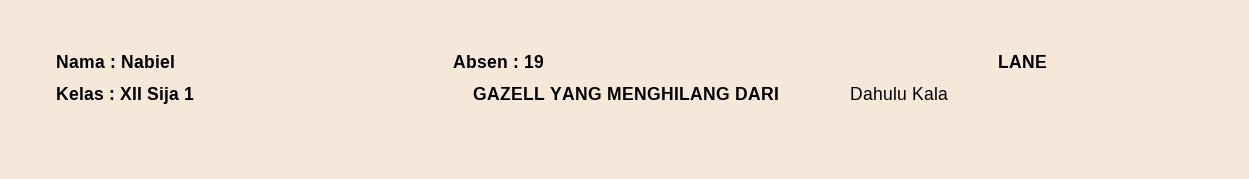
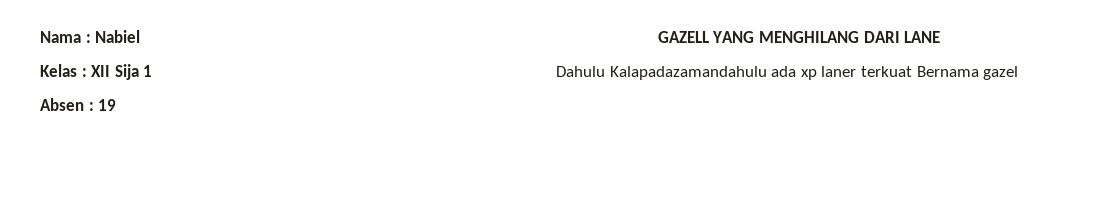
- Dahulu Kala
+ Dahulu Kalapadazamandahulu ada xp laner terkuat Bernama gazel

